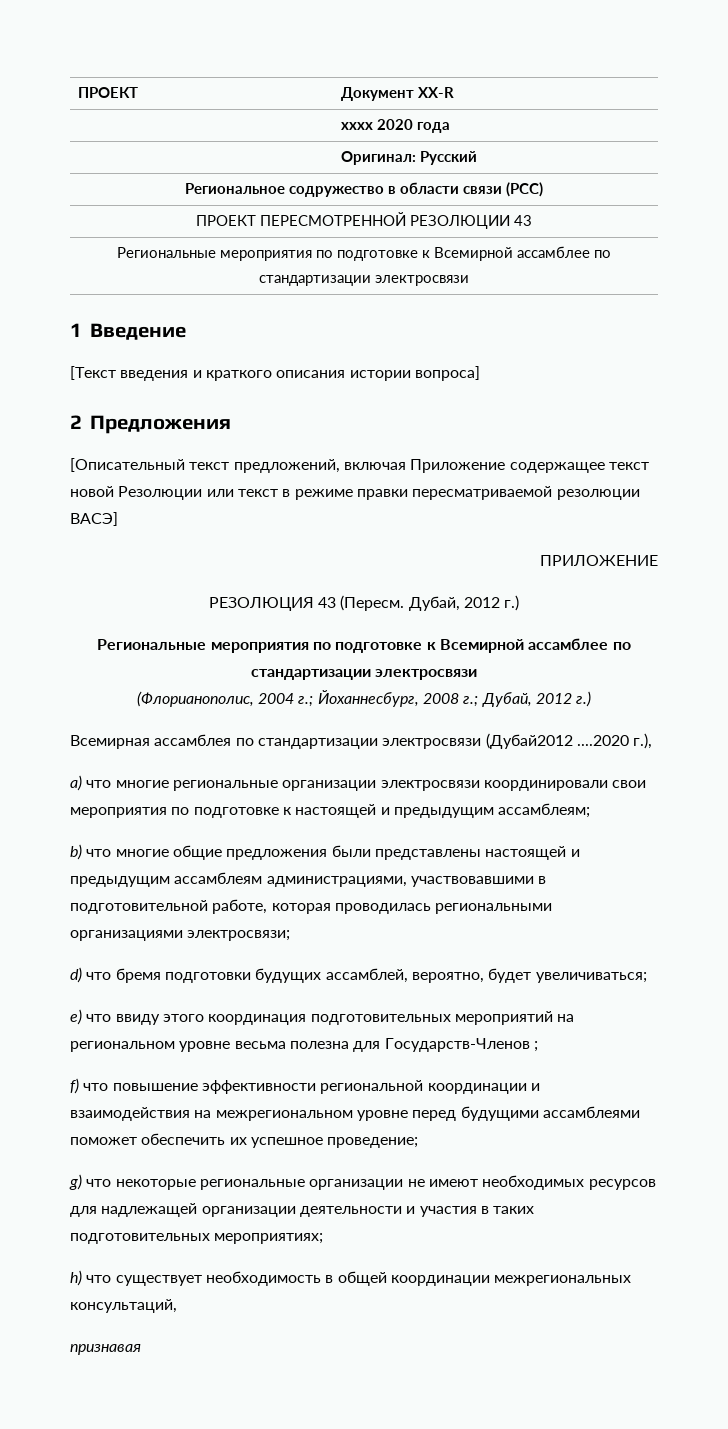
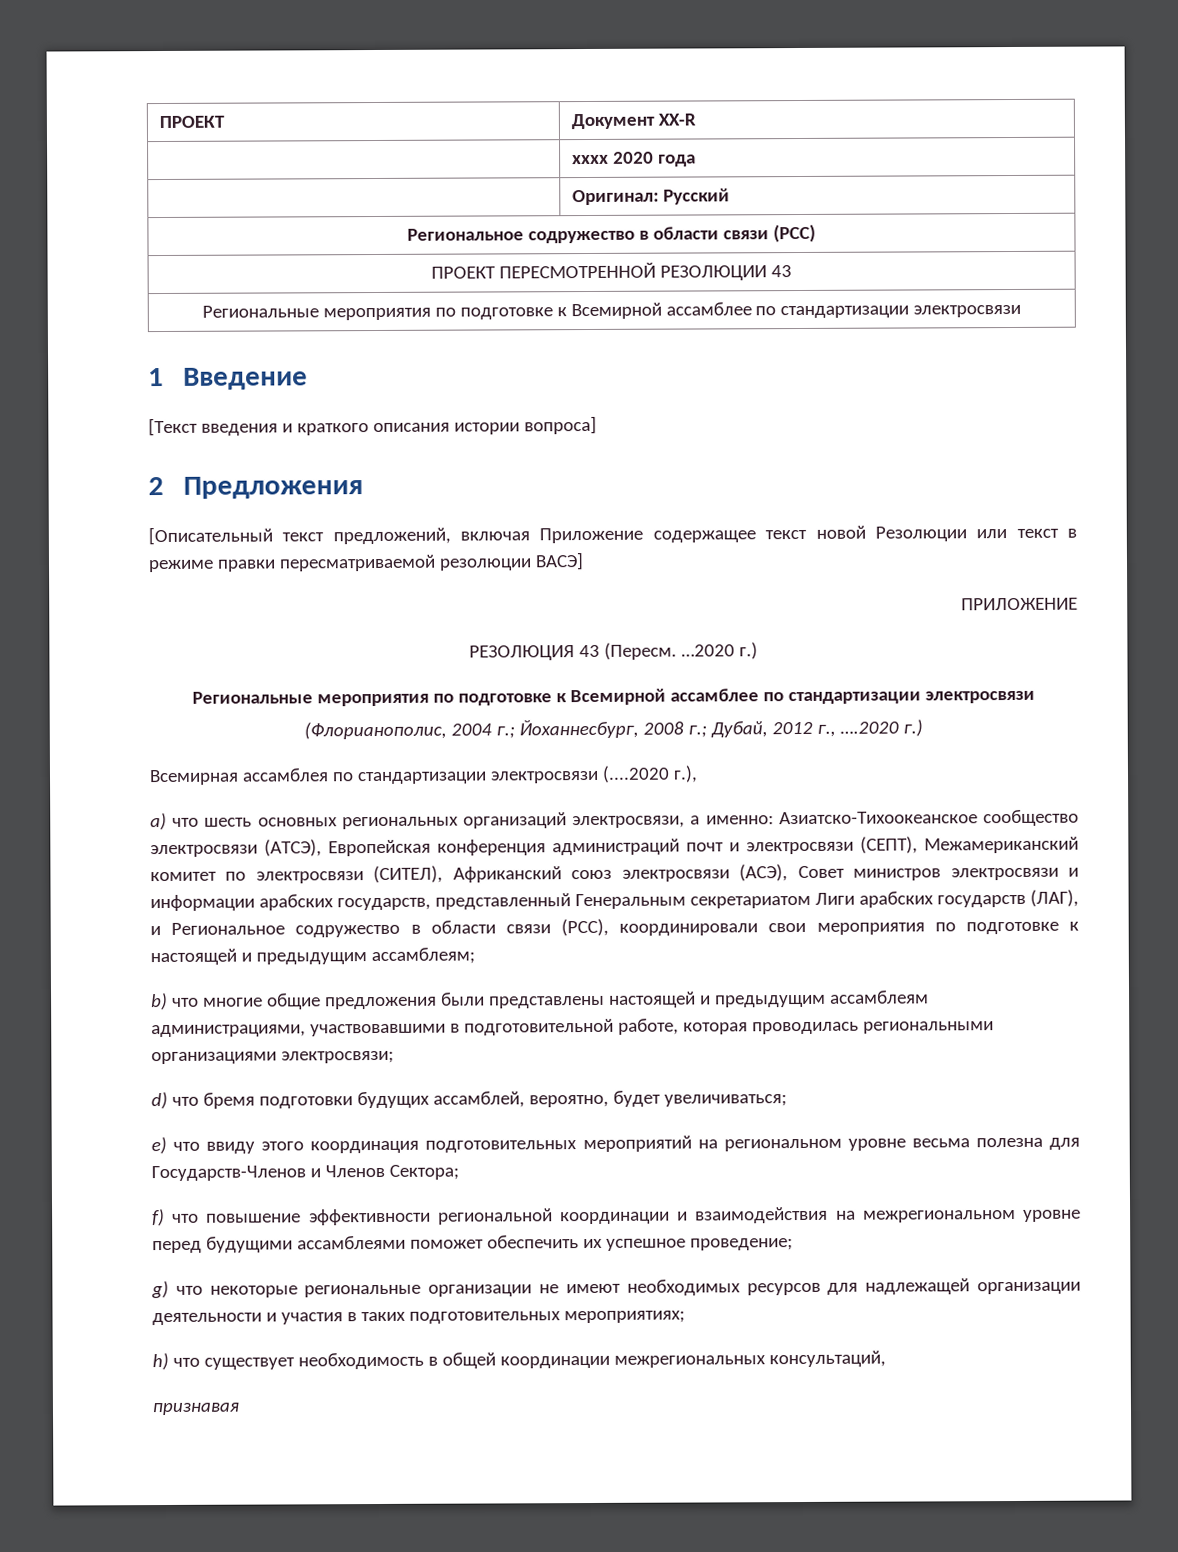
- РЕЗОЛЮЦИЯ 43 (Пересм. Дубай, 2012 г.)
+ РЕЗОЛЮЦИЯ 43 (Пересм. …2020 г.)
- (Флорианополис, 2004 г.; Йоханнесбург, 2008 г.; Дубай, 2012 г.)
+ (Флорианополис, 2004 г.; Йоханнесбург, 2008 г.; Дубай, 2012 г., ….2020 г.)
- Всемирная ассамблея по стандартизации электросвязи (Дубай2012 ....2020 г.),
+ Всемирная ассамблея по стандартизации электросвязи (....2020 г.),
- a) что многие региональные организации электросвязи координировали свои мероприятия по подготовке к настоящей и предыдущим ассамблеям;
+ a) что шесть основных региональных организаций электросвязи, а именно: Азиатско-Тихоокеанское сообщество электросвязи (АТСЭ), Европейская конференция администраций почт и электросвязи (СЕПТ), Межамериканский комитет по электросвязи (СИТЕЛ), Африканский союз электросвязи (АСЭ), Совет министров электросвязи и информации арабских государств, представленный Генеральным секретариатом Лиги арабских государств (ЛАГ), и Региональное содружество в области связи (РСС), координировали свои мероприятия по подготовке к настоящей и предыдущим ассамблеям;
- e) что ввиду этого координация подготовительных мероприятий на региональном уровне весьма полезна для Государств-Членов ;
+ e) что ввиду этого координация подготовительных мероприятий на региональном уровне весьма полезна для Государств-Членов и Членов Сектора;

